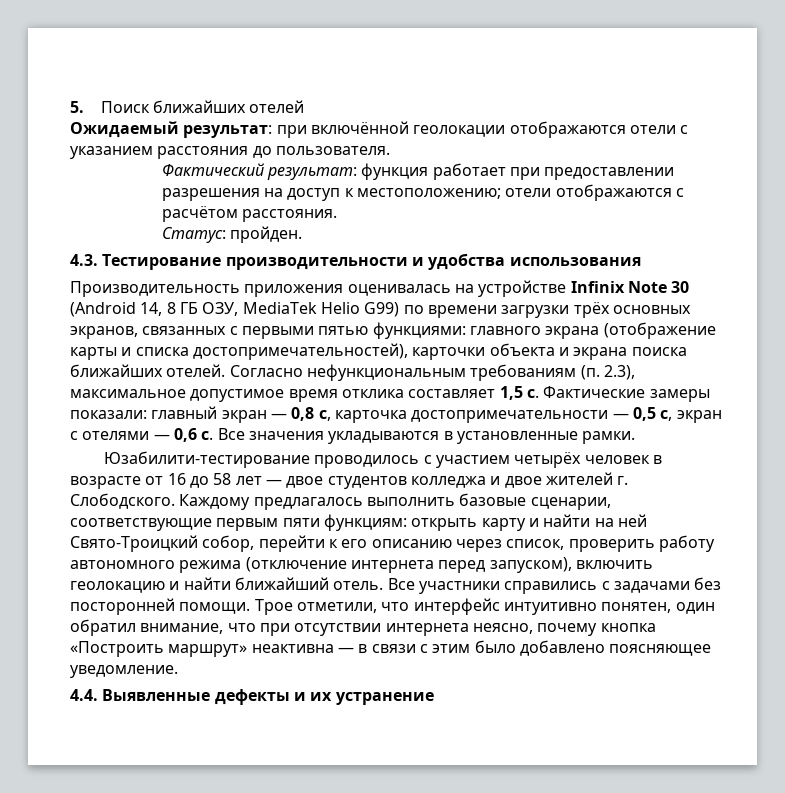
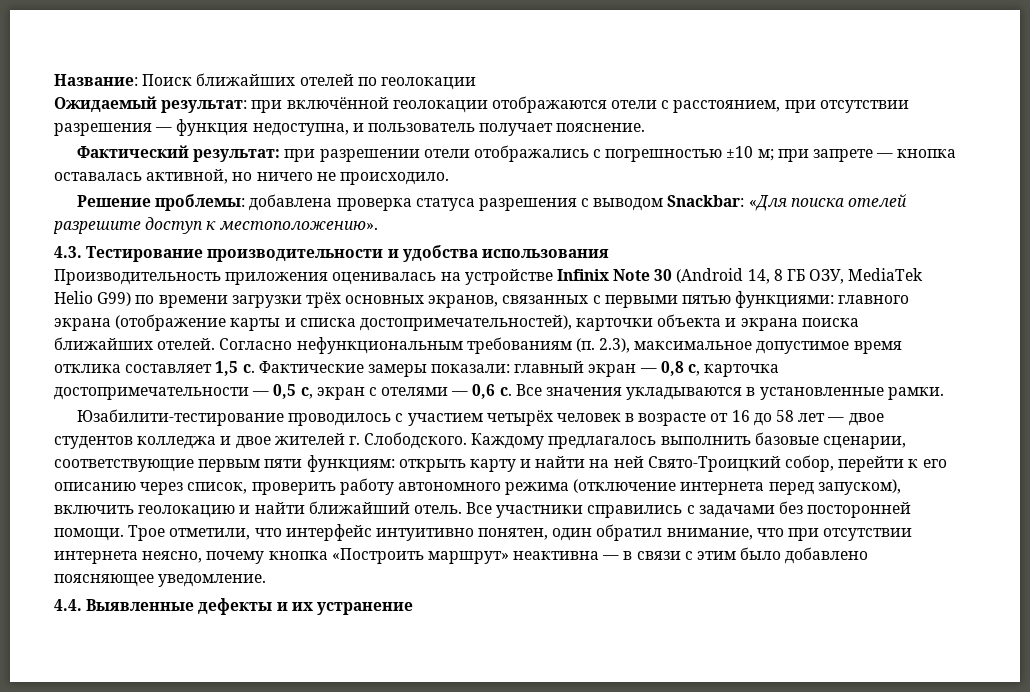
- 5. Поиск ближайших отелей
+ Название: Поиск ближайших отелей по геолокации
- Ожидаемый результат: при включённой геолокации отображаются отели с указанием расстояния до пользователя.
- Фактический результат: функция работает при предоставлении разрешения на доступ к местоположению; отели отображаются с расчётом расстояния.
- Статус: пройден.
+ Ожидаемый результат: при включённой геолокации отображаются отели с расстоянием, при отсутствии разрешения — функция недоступна, и пользователь получает пояснение.
+ Фактический результат: при разрешении отели отображались с погрешностью ±10 м; при запрете — кнопка оставалась активной, но ничего не происходило.
+ Решение проблемы: добавлена проверка статуса разрешения с выводом Snackbar: «Для поиска отелей разрешите доступ к местоположению».

